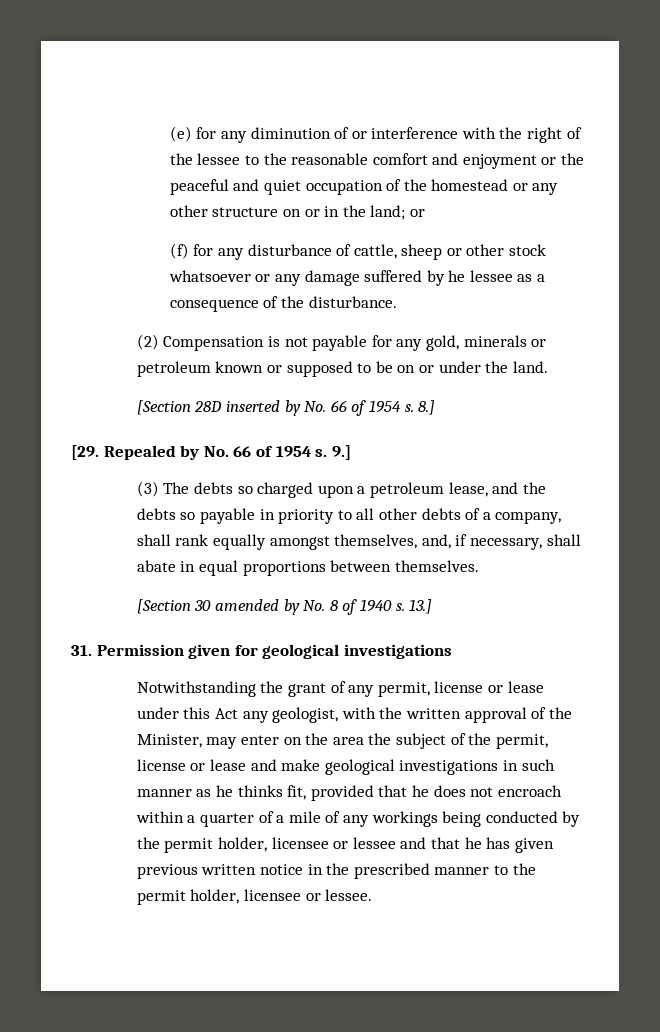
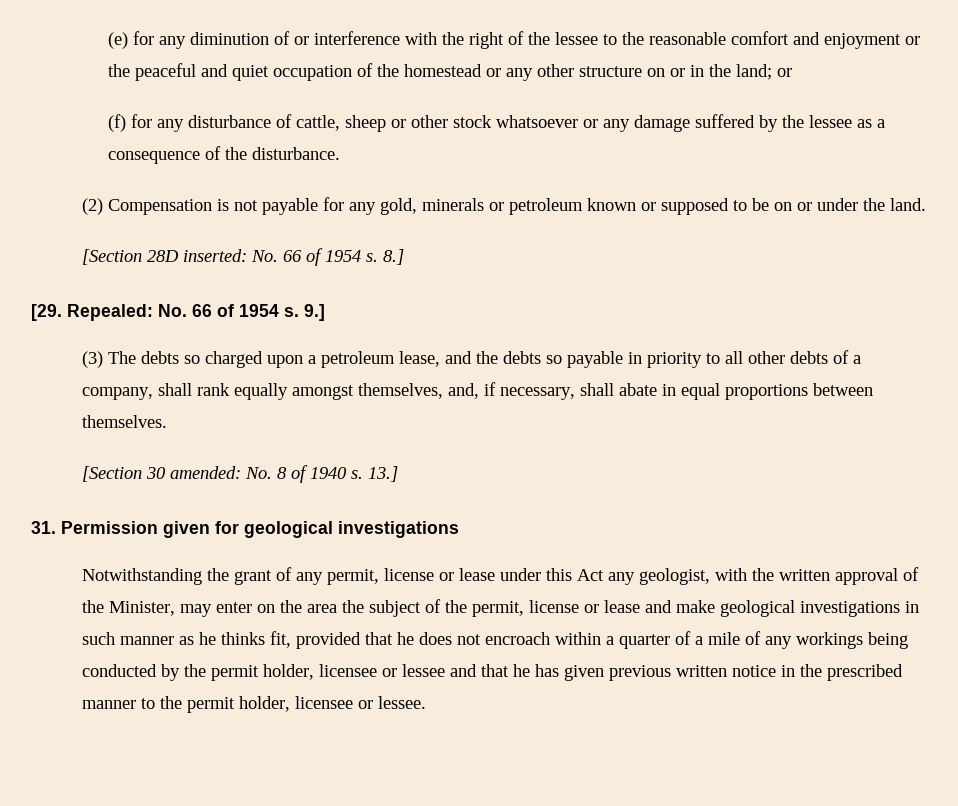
- (f) for any disturbance of cattle, sheep or other stock whatsoever or any damage suffered by he lessee as a consequence of the disturbance.
+ (f) for any disturbance of cattle, sheep or other stock whatsoever or any damage suffered by the lessee as a consequence of the disturbance.
- [Section 28D inserted by No. 66 of 1954 s.
+ [Section 28D inserted: No. 66 of 1954 s.
- [29. Repealed by No. 66 of 1954 s.
+ [29. Repealed: No. 66 of 1954 s.
- [Section 30 amended by No. 8 of 1940 s.
+ [Section 30 amended: No. 8 of 1940 s.

